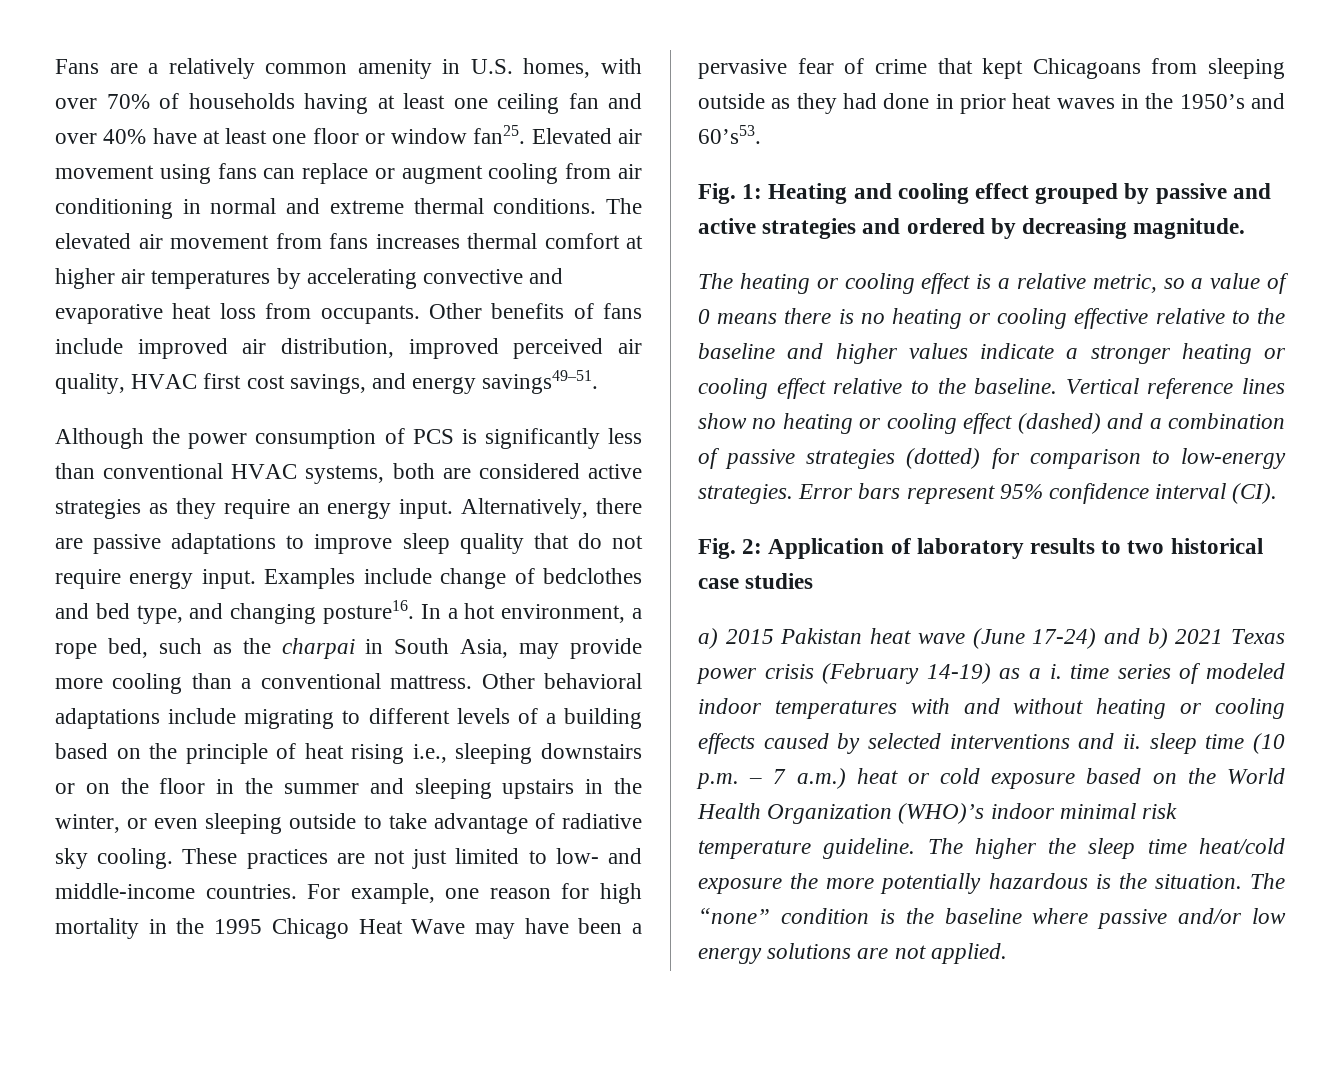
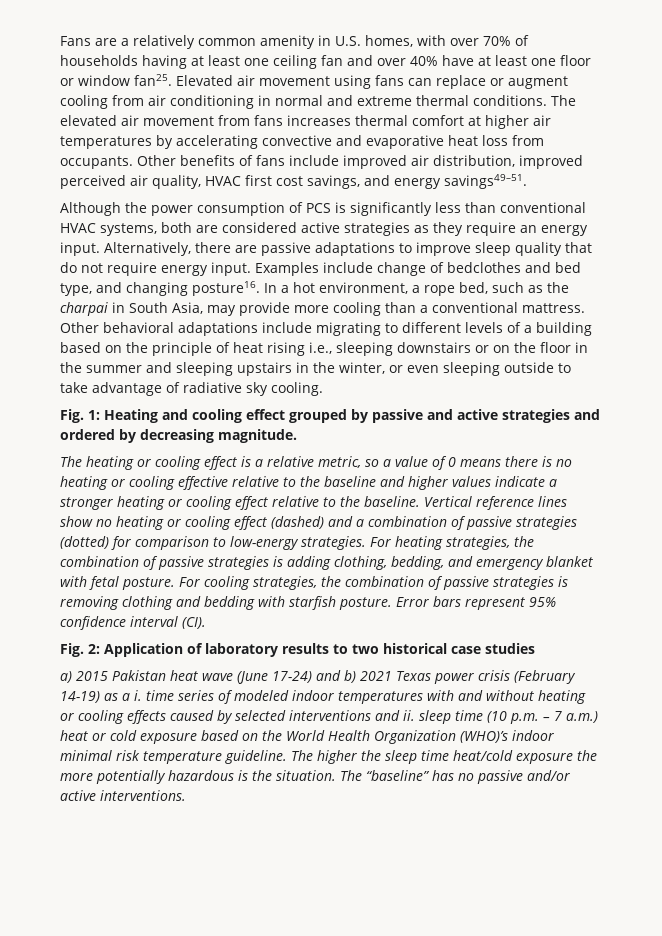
- These practices are not just limited to low- and middle-income countries. For example, one reason for high mortality in the 1995 Chicago Heat Wave may have been a pervasive fear of crime that kept Chicagoans from sleeping outside as they had done in prior heat waves in the 1950’s and 60’s53.
+ For heating strategies, the combination of passive strategies is adding clothing, bedding, and emergency blanket with fetal posture. For cooling strategies, the combination of passive strategies is removing clothing and bedding with starfish posture.
- The “none” condition is the baseline where passive and/or low energy solutions are not applied.
+ The “baseline” has no passive and/or active interventions.

